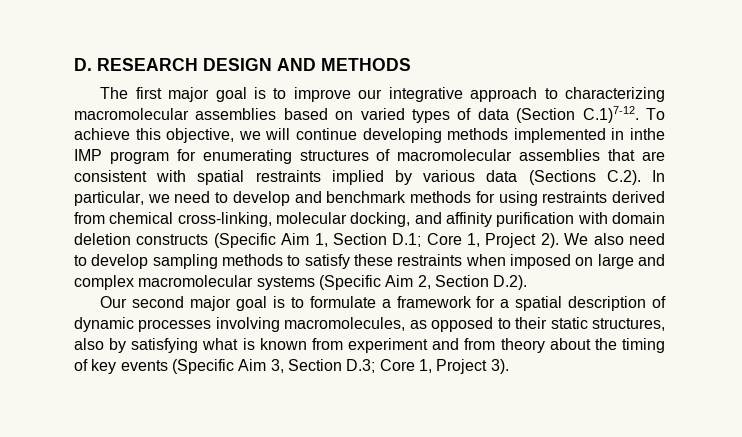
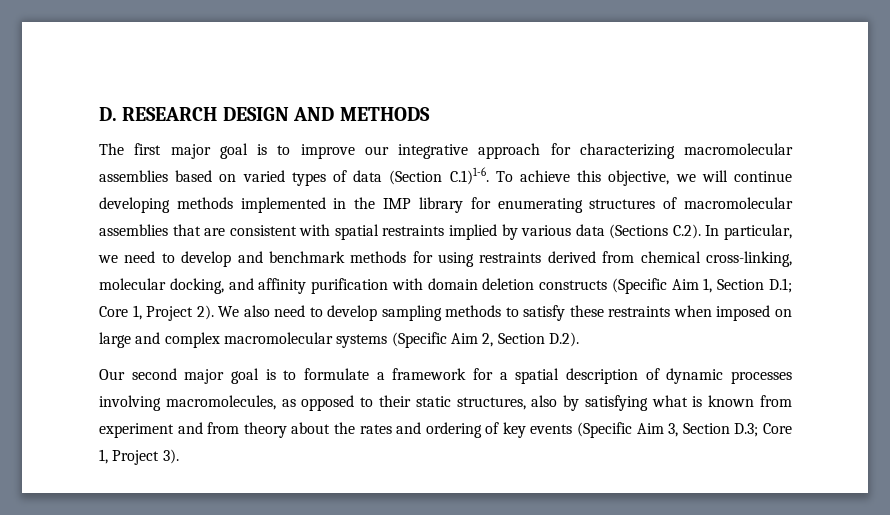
- The first major goal is to improve our integrative approach to characterizing macromolecular assemblies based on varied types of data (Section C.1)7-12. To achieve this objective, we will continue developing methods implemented in inthe IMP program for enumerating structures of macromolecular assemblies that are consistent with spatial restraints implied by various data (Sections C.2). In particular, we need to develop and benchmark methods for using restraints derived from chemical cross-linking, molecular docking, and affinity purification with domain deletion constructs (Specific Aim 1, Section D.1;
+ The first major goal is to improve our integrative approach for characterizing macromolecular assemblies based on varied types of data (Section C.1)1-6. To achieve this objective, we will continue developing methods implemented in the IMP library for enumerating structures of macromolecular assemblies that are consistent with spatial restraints implied by various data (Sections C.2). In particular, we need to develop and benchmark methods for using restraints derived from chemical cross-linking, molecular docking, and affinity purification with domain deletion constructs (Specific Aim 1, Section D.1;
- Our second major goal is to formulate a framework for a spatial description of dynamic processes involving macromolecules, as opposed to their static structures, also by satisfying what is known from experiment and from theory about the timing of key events (Specific Aim 3, Section D.3; Core 1, Project 3).
+ Our second major goal is to formulate a framework for a spatial description of dynamic processes involving macromolecules, as opposed to their static structures, also by satisfying what is known from experiment and from theory about the rates and ordering of key events (Specific Aim 3, Section D.3; Core 1, Project 3).

